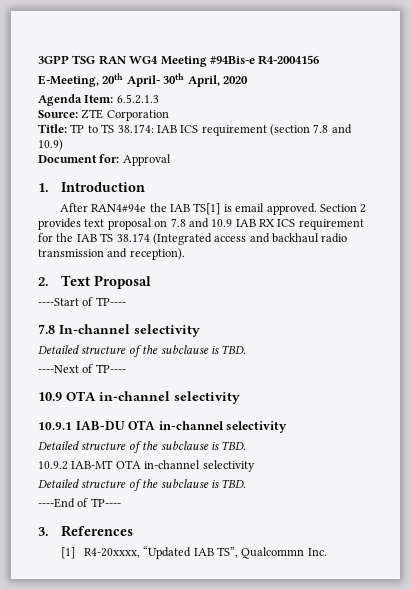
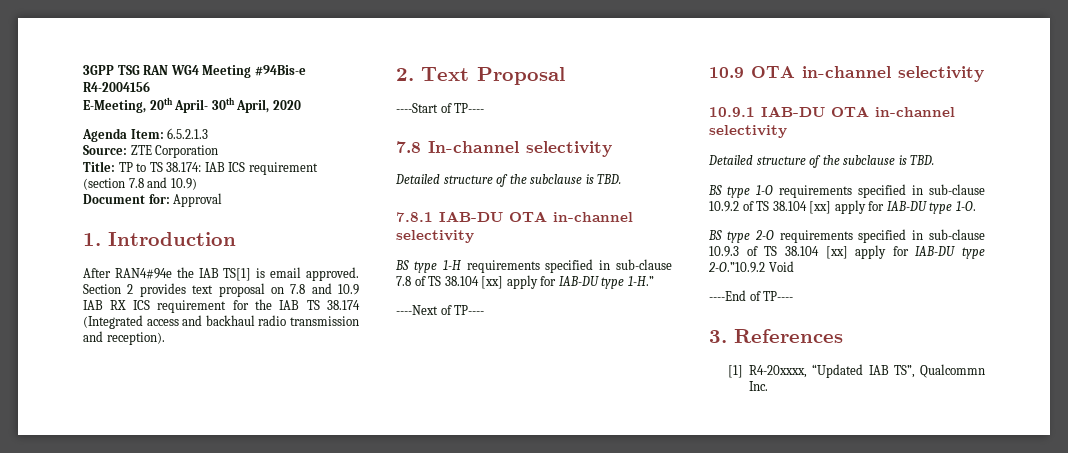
+ 7.8.1 IAB-DU OTA in-channel selectivity
+ BS type 1-H requirements specified in sub-clause 7.8 of TS 38.104 [xx] apply for IAB-DU type 1-H.”
- 10.9.2 IAB-MT OTA in-channel selectivity
- Detailed structure of the subclause is TBD.
+ BS type 1-O requirements specified in sub-clause 10.9.2 of TS 38.104 [xx] apply for IAB-DU type 1-O.
+ BS type 2-O requirements specified in sub-clause 10.9.3 of TS 38.104 [xx] apply for IAB-DU type 2-O.”10.9.2 Void

